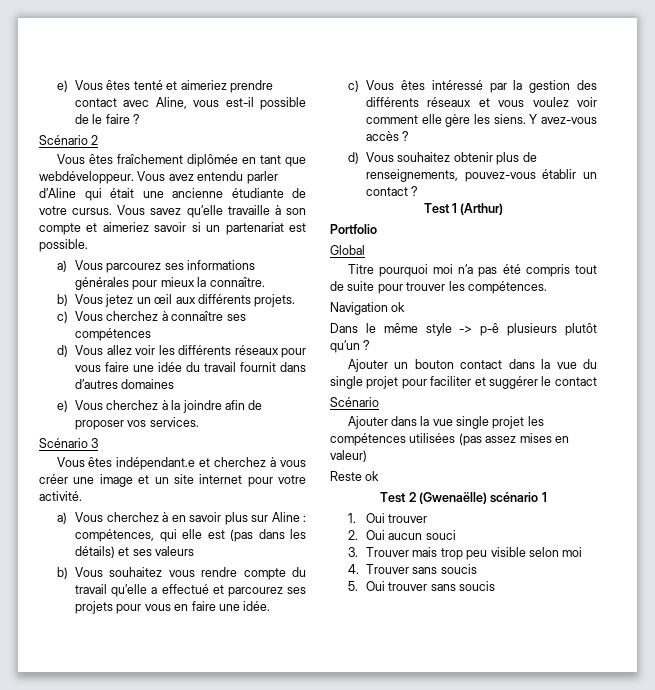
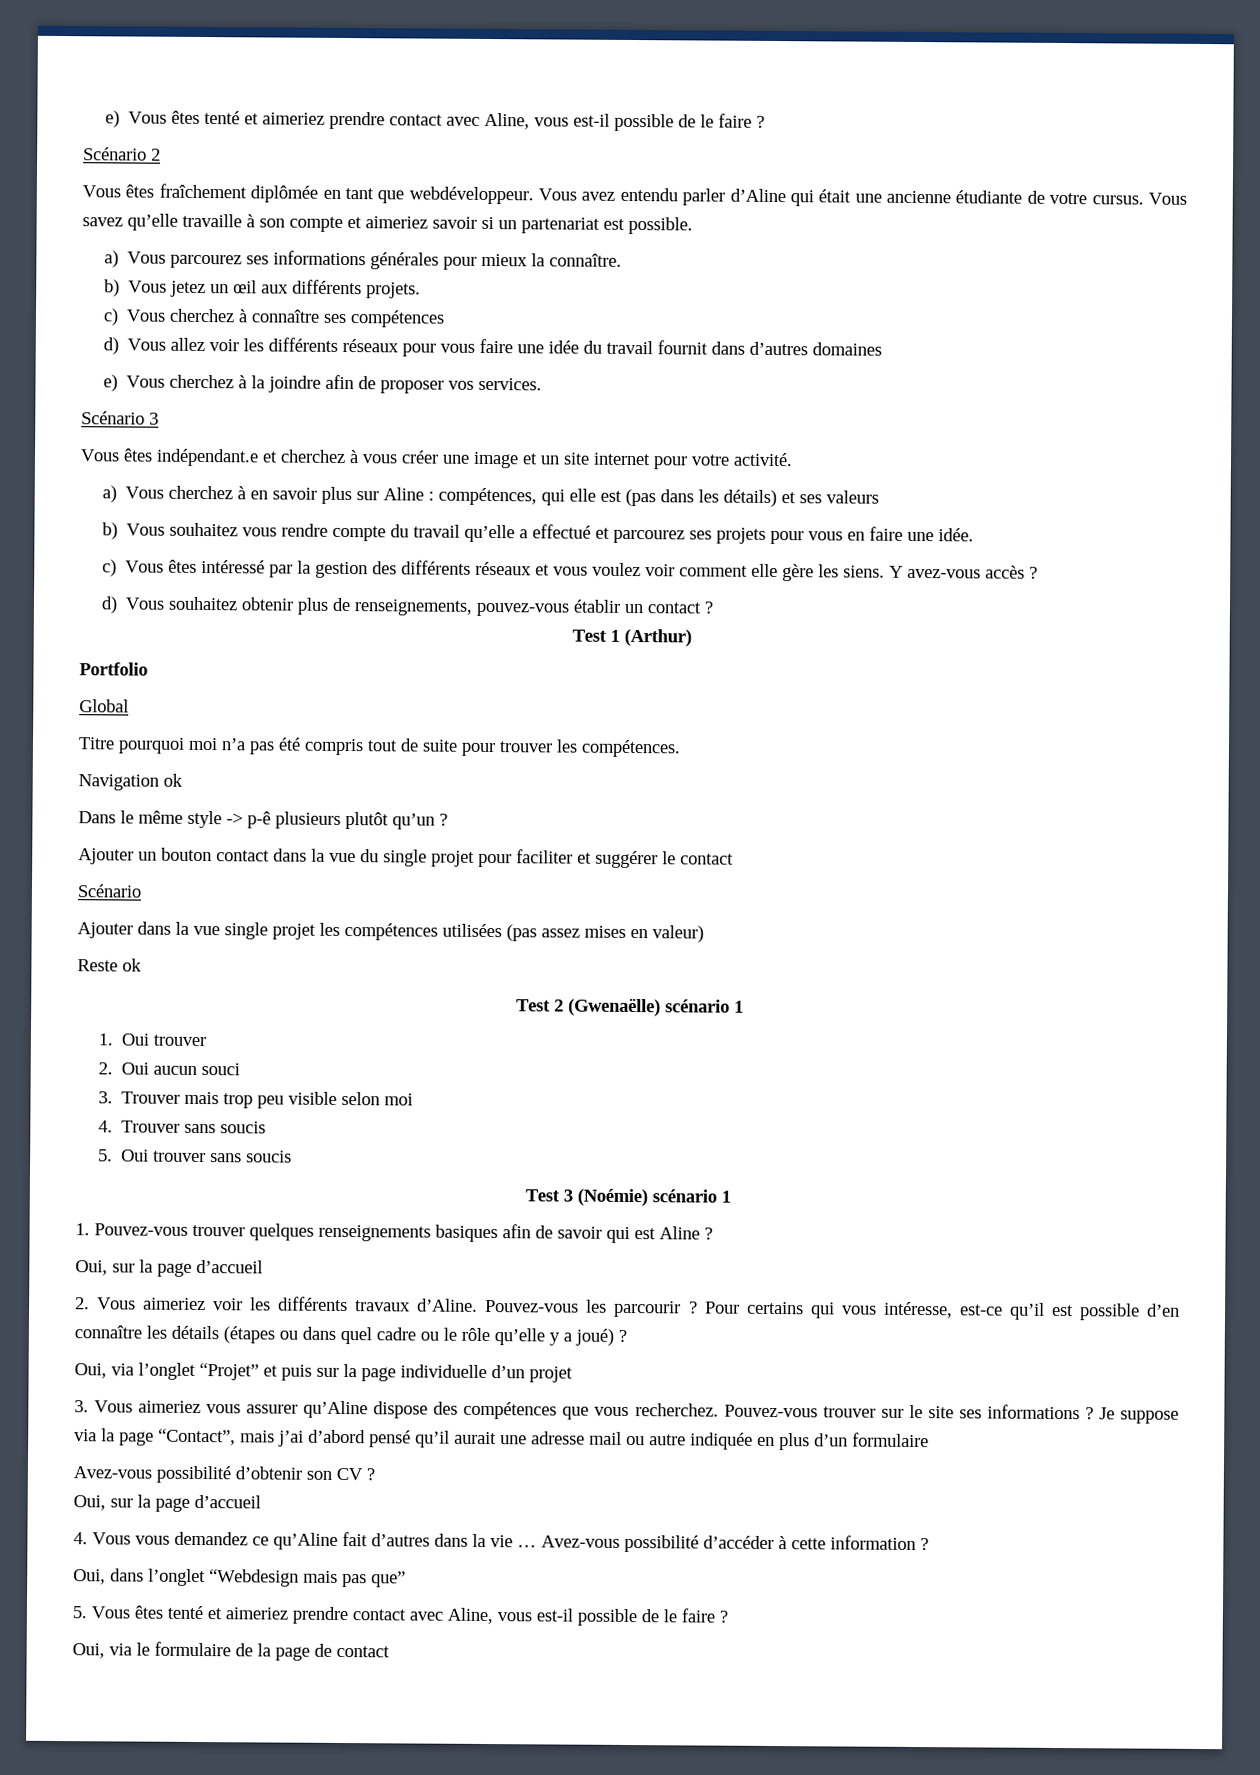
+ Test 3 (Noémie) scénario 1
+ 1. Pouvez-vous trouver quelques renseignements basiques afin de savoir qui est Aline ?
+ Oui, sur la page d’accueil
+ 2. Vous aimeriez voir les différents travaux d’Aline. Pouvez-vous les parcourir ? Pour certains qui vous intéresse, est-ce qu’il est possible d’en connaître les détails (étapes ou dans quel cadre ou le rôle qu’elle y a joué) ?
+ Oui, via l’onglet “Projet” et puis sur la page individuelle d’un projet
+ 3. Vous aimeriez vous assurer qu’Aline dispose des compétences que vous recherchez. Pouvez-vous trouver sur le site ses informations ? Je suppose via la page “Contact”, mais j’ai d’abord pensé qu’il aurait une adresse mail ou autre indiquée en plus d’un formulaire
+ Avez-vous possibilité d’obtenir son CV ?
+ Oui, sur la page d’accueil
+ 4. Vous vous demandez ce qu’Aline fait d’autres dans la vie … Avez-vous possibilité d’accéder à cette information ?
+ Oui, dans l’onglet “Webdesign mais pas que”
+ 5. Vous êtes tenté et aimeriez prendre contact avec Aline, vous est-il possible de le faire ?
+ Oui, via le formulaire de la page de contact

